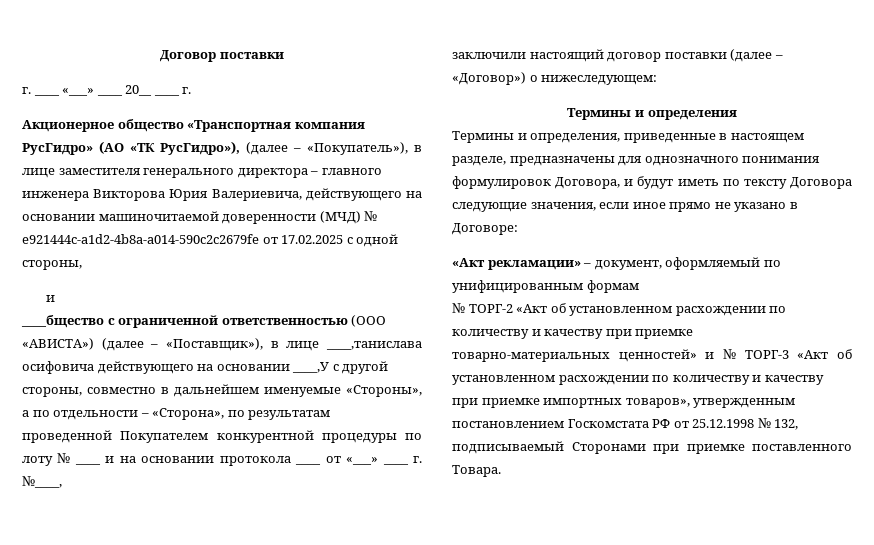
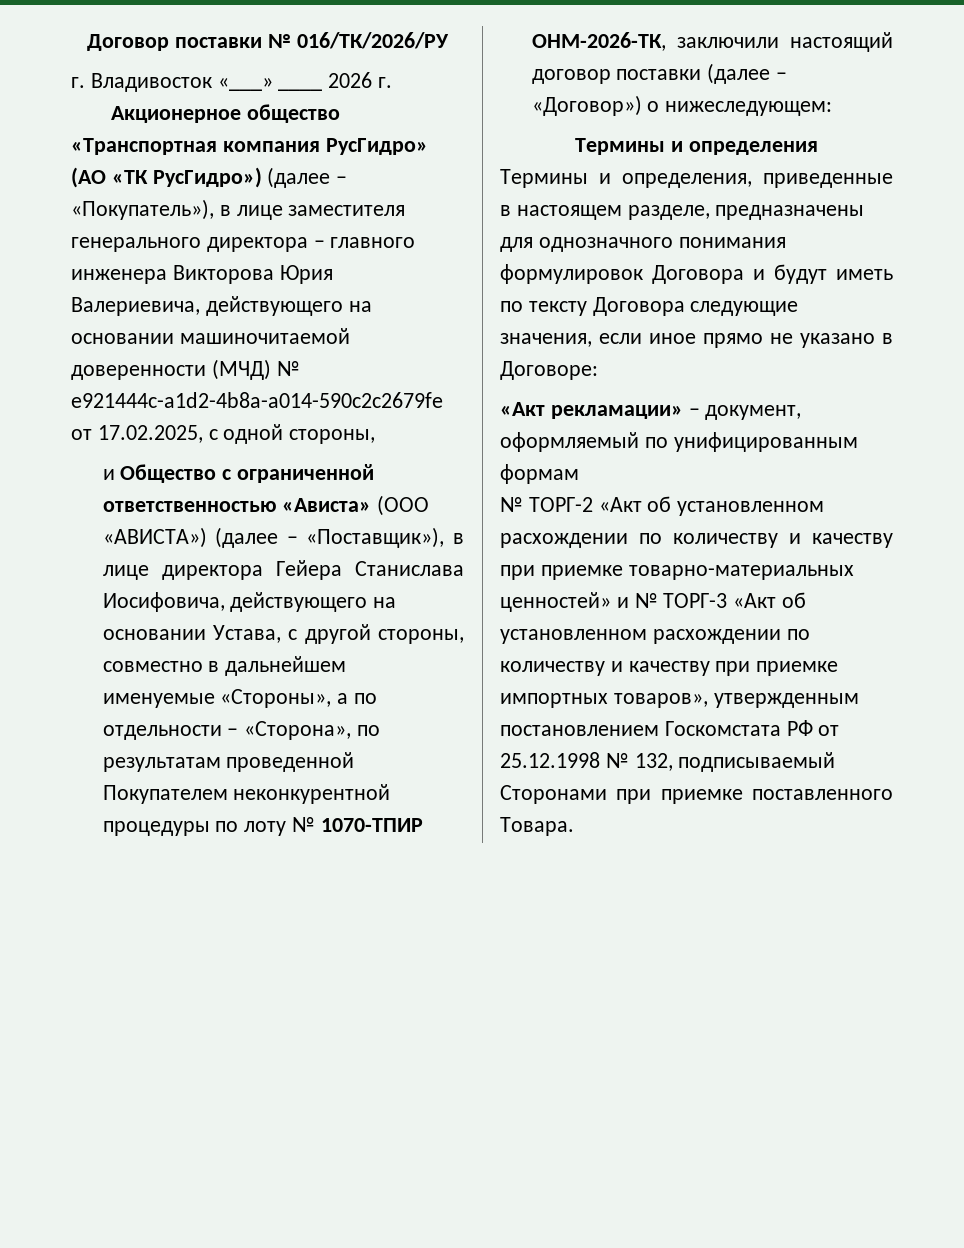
- Договор поставки
- г. ____ «___» ____ 20__ ____ г.
+ Договор поставки № 016/ТК/2026/РУ
+ г. Владивосток «___» ____ 2026 г.
- Акционерное общество «Транспортная компания РусГидро» (АО «ТК РусГидро»), (далее – «Покупатель»), в лице заместителя генерального директора – главного инженера Викторова Юрия Валериевича, действующего на основании машиночитаемой доверенности (МЧД) № e921444c-a1d2-4b8a-a014-590c2c2679fe от 17.02.2025 с одной стороны,
- и
- ____бщество с ограниченной ответственностью (ООО «АВИСТА») (далее – «Поставщик»), в лице ____,танислава осифовича действующего на основании ____,У с другой стороны, совместно в дальнейшем именуемые «Стороны», а по отдельности – «Сторона», по результатам проведенной Покупателем конкурентной процедуры по лоту № ____ и на основании протокола ____ от «___» ____ г. №____,
- заключили настоящий договор поставки (далее – «Договор») о нижеследующем:
+ Акционерное общество «Транспортная компания РусГидро» (АО «ТК РусГидро») (далее – «Покупатель»), в лице заместителя генерального директора – главного инженера Викторова Юрия Валериевича, действующего на основании машиночитаемой доверенности (МЧД) № e921444c-a1d2-4b8a-a014-590c2c2679fe от 17.02.2025, с одной стороны,
+ и Общество с ограниченной ответственностью «Ависта» (ООО «АВИСТА») (далее – «Поставщик»), в лице директора Гейера Станислава Иосифовича, действующего на основании Устава, с другой стороны, совместно в дальнейшем именуемые «Стороны», а по отдельности – «Сторона», по результатам проведенной Покупателем неконкурентной процедуры по лоту № 1070-ТПИР ОНМ-2026-ТК, заключили настоящий договор поставки (далее – «Договор») о нижеследующем:
- Термины и определения, приведенные в настоящем разделе, предназначены для однозначного понимания формулировок Договора, и будут иметь по тексту Договора следующие значения, если иное прямо не указано в Договоре:
+ Термины и определения, приведенные в настоящем разделе, предназначены для однозначного понимания формулировок Договора и будут иметь по тексту Договора следующие значения, если иное прямо не указано в Договоре:

